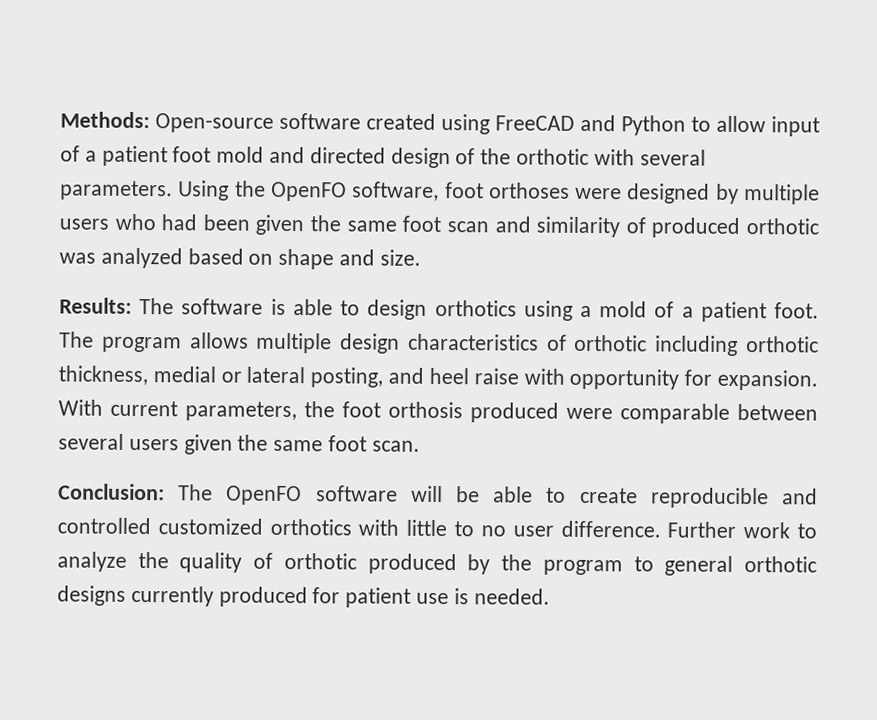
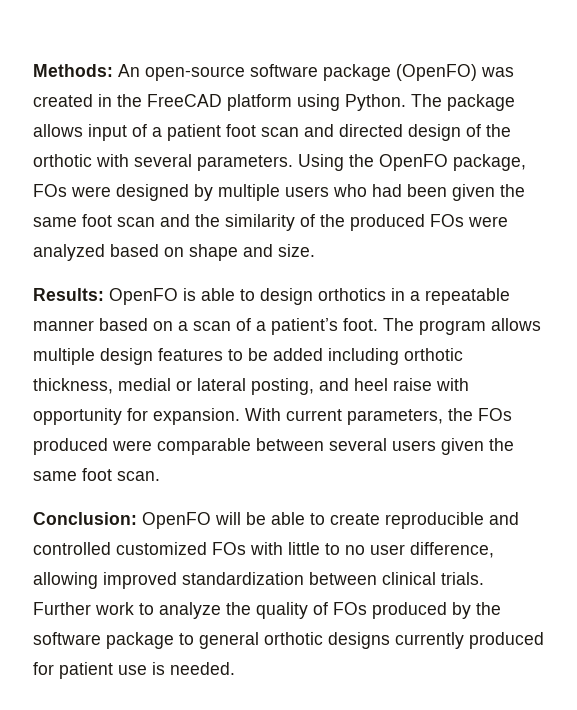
- Methods: Open-source software created using FreeCAD and Python to allow input of a patient foot mold and directed design of the orthotic with several parameters.
+ Methods: An open-source software package (OpenFO) was created in the FreeCAD platform using Python. The package allows input of a patient foot scan and directed design of the orthotic with several parameters.
- Using the OpenFO software, foot orthoses were designed by multiple users who had been given the same foot scan and similarity of produced orthotic was analyzed based on shape and size.
+ Using the OpenFO package, FOs were designed by multiple users who had been given the same foot scan and the similarity of the produced FOs were analyzed based on shape and size.
- Results: The software is able to design orthotics using a mold of a patient foot.
+ Results: OpenFO is able to design orthotics in a repeatable manner based on a scan of a patient’s foot.
- The program allows multiple design characteristics of orthotic including orthotic thickness, medial or lateral posting, and heel raise with opportunity for expansion.
+ The program allows multiple design features to be added including orthotic thickness, medial or lateral posting, and heel raise with opportunity for expansion.
- With current parameters, the foot orthosis produced were comparable between several users given the same foot scan.
+ With current parameters, the FOs produced were comparable between several users given the same foot scan.
- Conclusion: The OpenFO software will be able to create reproducible and controlled customized orthotics with little to no user difference.
+ Conclusion: OpenFO will be able to create reproducible and controlled customized FOs with little to no user difference, allowing improved standardization between clinical trials.
- Further work to analyze the quality of orthotic produced by the program to general orthotic designs currently produced for patient use is needed.
+ Further work to analyze the quality of FOs produced by the software package to general orthotic designs currently produced for patient use is needed.

